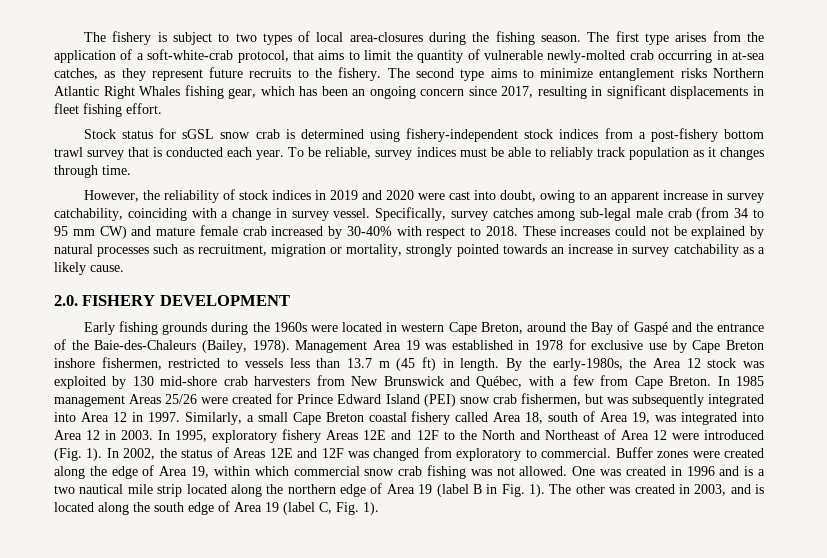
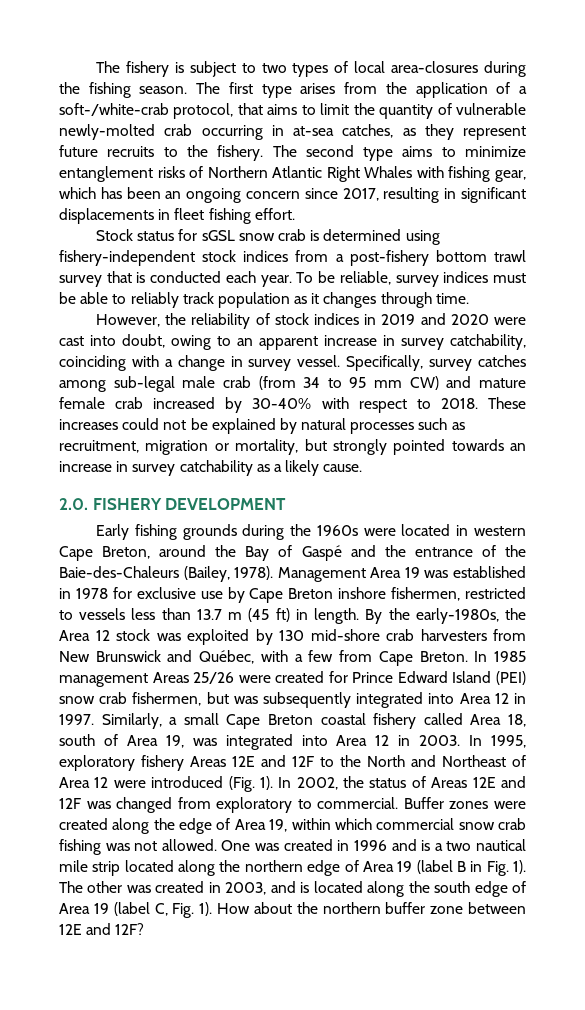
- The first type arises from the application of a soft-white-crab protocol, that aims to limit the quantity of vulnerable newly-molted crab occurring in at-sea catches, as they represent future recruits to the fishery.
+ The first type arises from the application of a soft-/white-crab protocol, that aims to limit the quantity of vulnerable newly-molted crab occurring in at-sea catches, as they represent future recruits to the fishery.
- The second type aims to minimize entanglement risks Northern Atlantic Right Whales fishing gear, which has been an ongoing concern since 2017, resulting in significant displacements in fleet fishing effort.
+ The second type aims to minimize entanglement risks of Northern Atlantic Right Whales with fishing gear, which has been an ongoing concern since 2017, resulting in significant displacements in fleet fishing effort.
- These increases could not be explained by natural processes such as recruitment, migration or mortality, strongly pointed towards an increase in survey catchability as a likely cause.
+ These increases could not be explained by natural processes such as recruitment, migration or mortality, but strongly pointed towards an increase in survey catchability as a likely cause.
+ How about the northern buffer zone between 12E and 12F?

